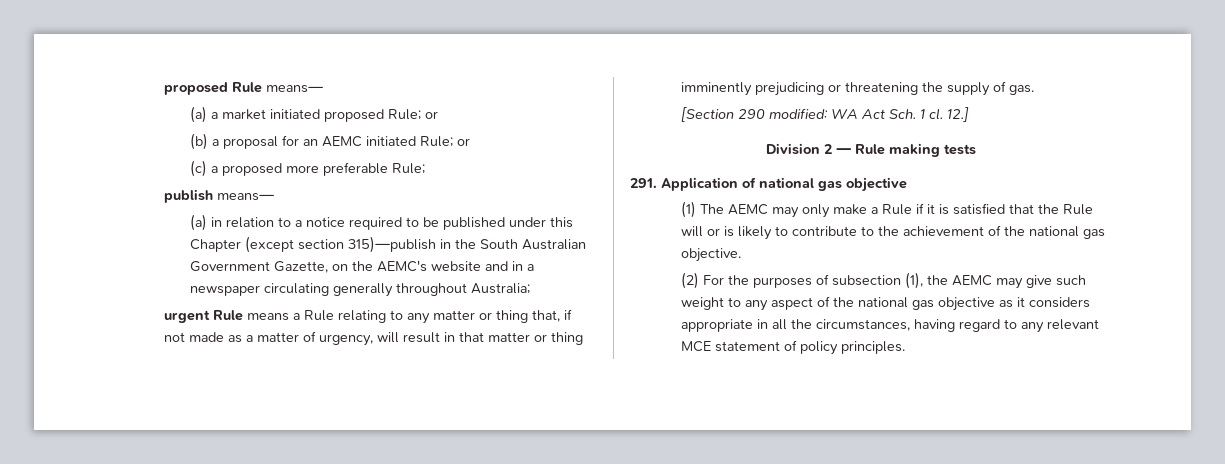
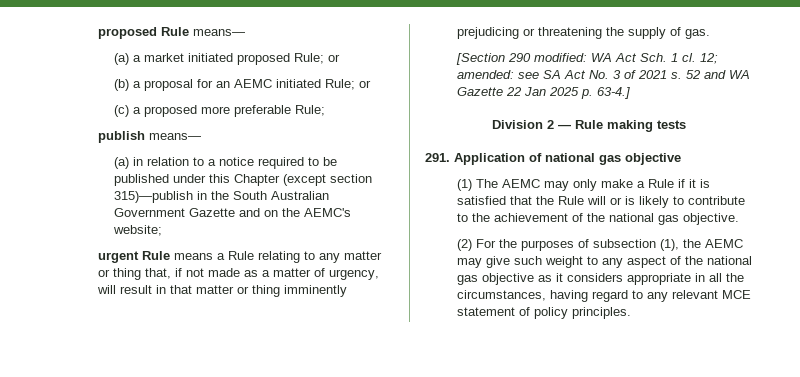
- (a) in relation to a notice required to be published under this Chapter (except section 315)—publish in the South Australian Government Gazette, on the AEMC's website and in a newspaper circulating generally throughout Australia;
+ (a) in relation to a notice required to be published under this Chapter (except section 315)—publish in the South Australian Government Gazette and on the AEMC's website;
- 12.]
+ 12; amended: see SA Act No. 3 of 2021 s. 52 and WA Gazette 22 Jan 2025 p. 63-4.]

